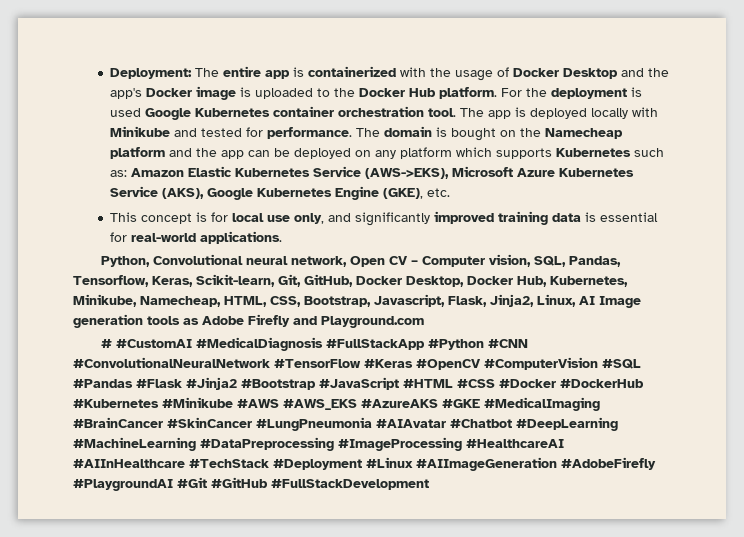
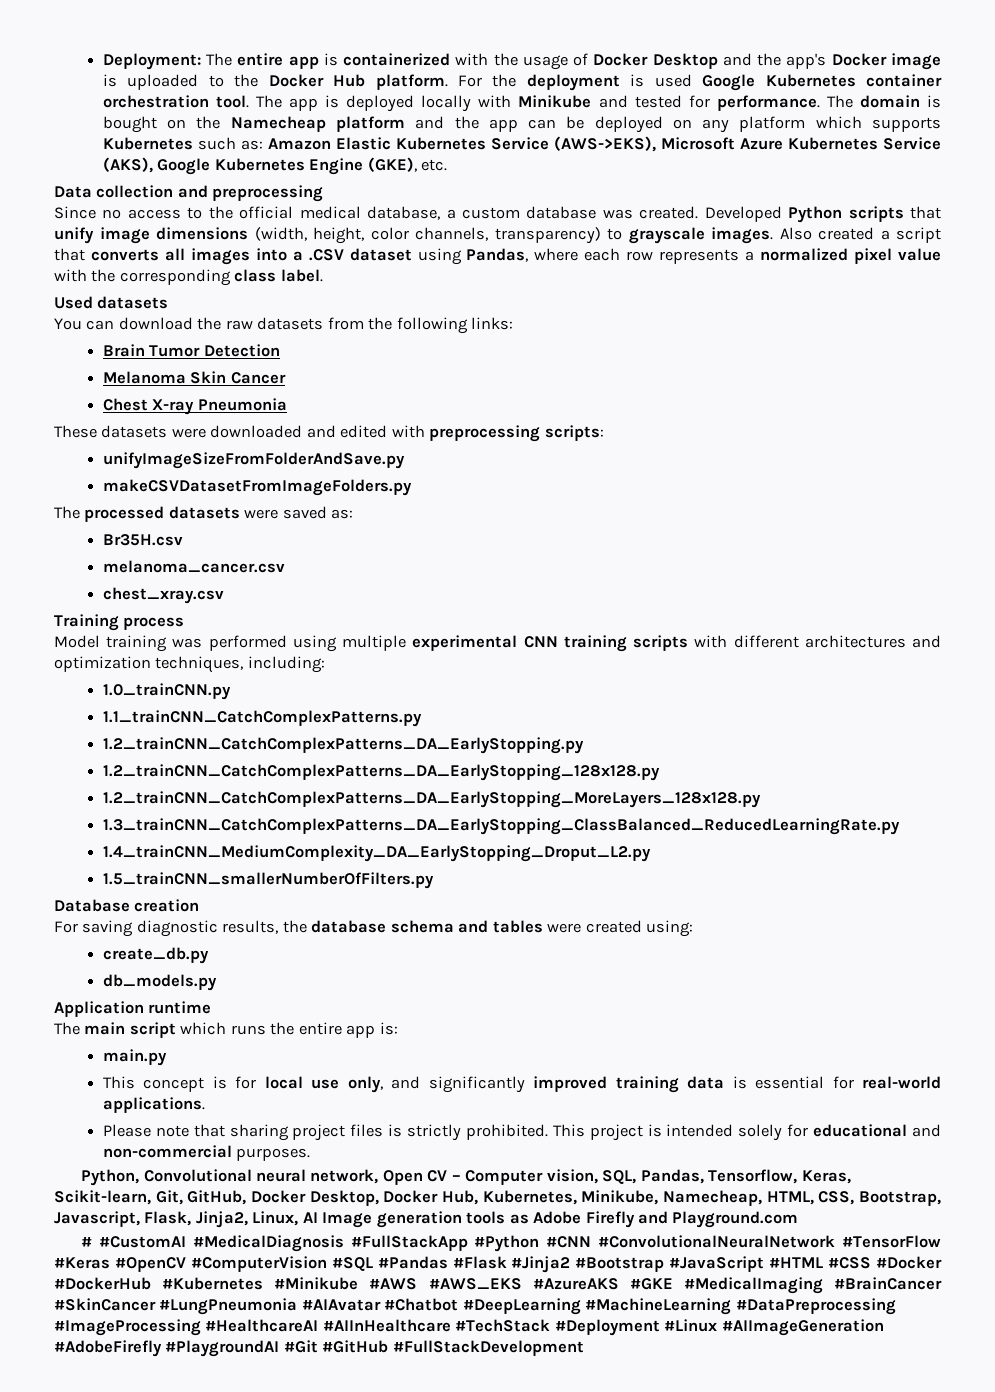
+ Data collection and preprocessing
+ Since no access to the official medical database, a custom database was created. Developed Python scripts that unify image dimensions (width, height, color channels, transparency) to grayscale images. Also created a script that converts all images into a .CSV dataset using Pandas, where each row represents a normalized pixel value with the corresponding class label.
+ Used datasets
+ You can download the raw datasets from the following links:
+ Brain Tumor Detection
+ Melanoma Skin Cancer
+ Chest X-ray Pneumonia
+ These datasets were downloaded and edited with preprocessing scripts:
+ unifyImageSizeFromFolderAndSave.py
+ makeCSVDatasetFromImageFolders.py
+ The processed datasets were saved as:
+ Br35H.csv
+ melanoma_cancer.csv
+ chest_xray.csv
+ Training process
+ Model training was performed using multiple experimental CNN training scripts with different architectures and optimization techniques, including:
+ 1.0_trainCNN.py
+ 1.1_trainCNN_CatchComplexPatterns.py
+ 1.2_trainCNN_CatchComplexPatterns_DA_EarlyStopping.py
+ 1.2_trainCNN_CatchComplexPatterns_DA_EarlyStopping_128x128.py
+ 1.2_trainCNN_CatchComplexPatterns_DA_EarlyStopping_MoreLayers_128x128.py
+ 1.3_trainCNN_CatchComplexPatterns_DA_EarlyStopping_ClassBalanced_ReducedLearningRate.py
+ 1.4_trainCNN_MediumComplexity_DA_EarlyStopping_Droput_L2.py
+ 1.5_trainCNN_smallerNumberOfFilters.py
+ Database creation
+ For saving diagnostic results, the database schema and tables were created using:
+ create_db.py
+ db_models.py
+ Application runtime
+ The main script which runs the entire app is:
+ main.py
+ Please note that sharing project files is strictly prohibited. This project is intended solely for educational and non-commercial purposes.

